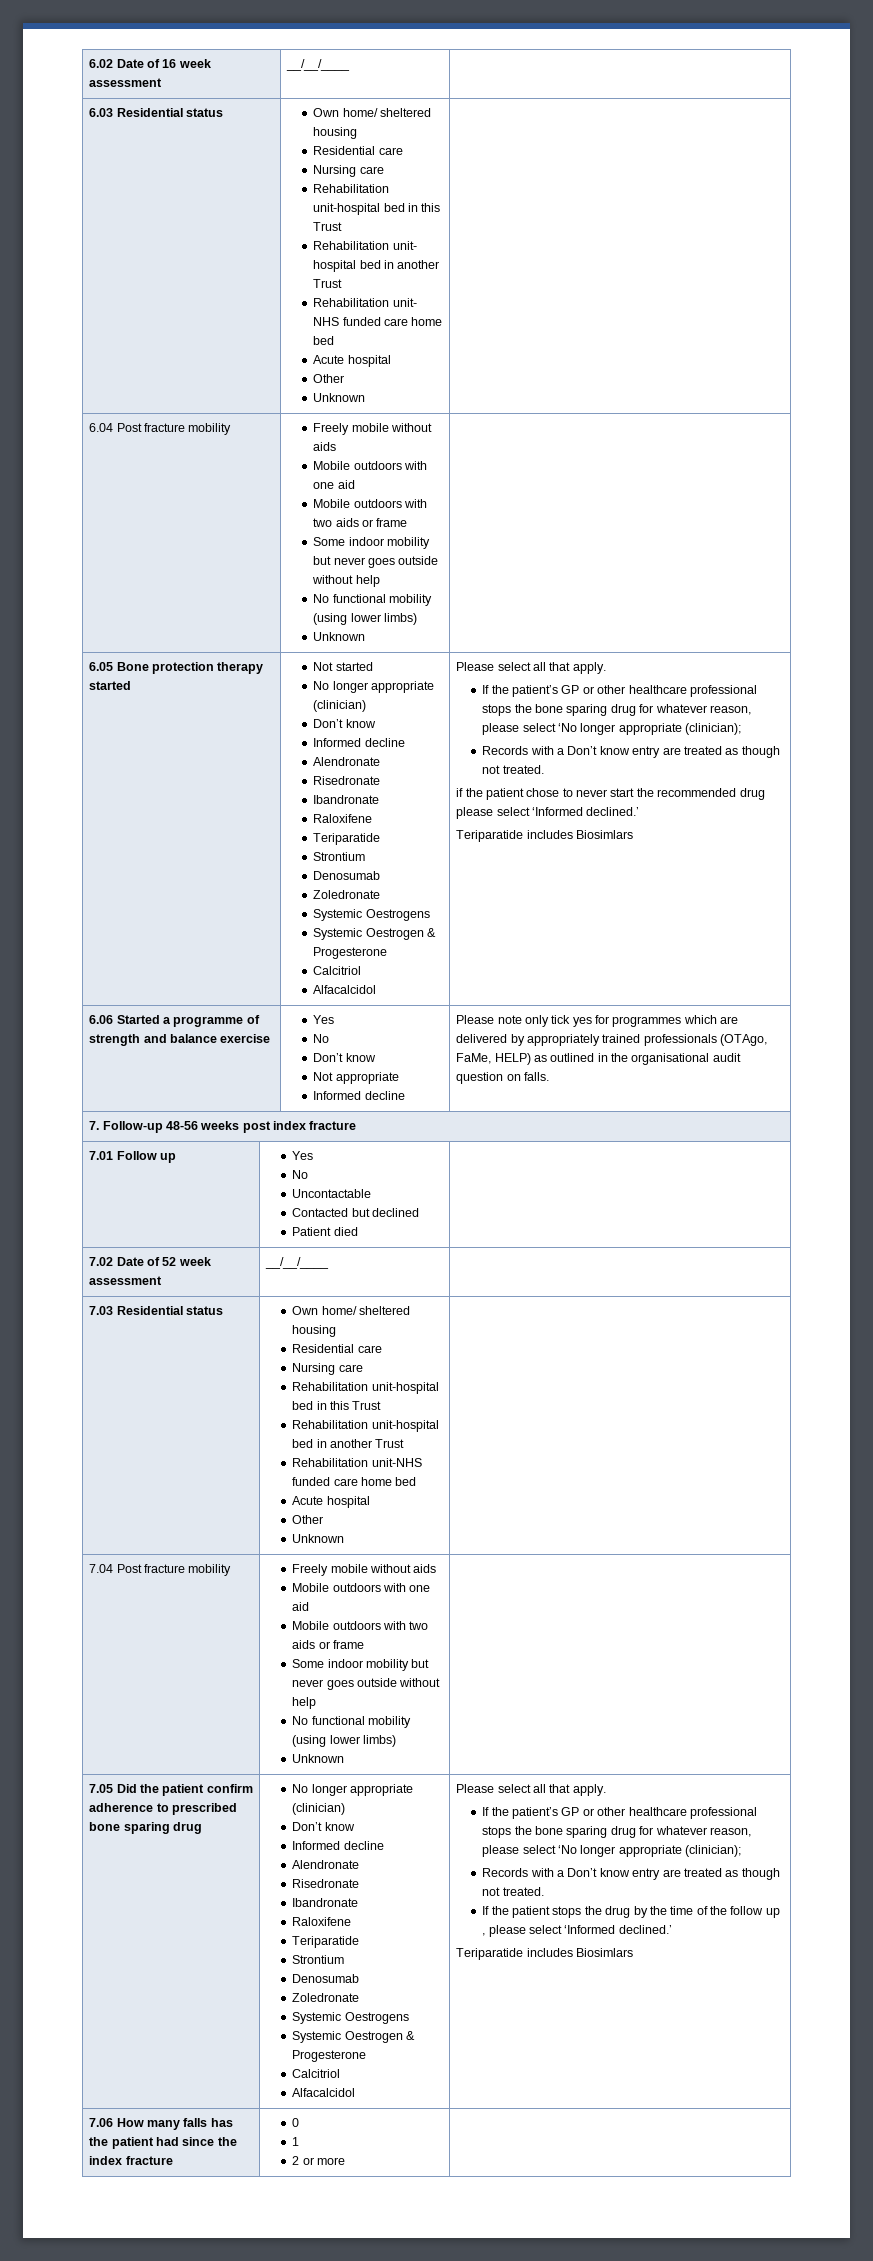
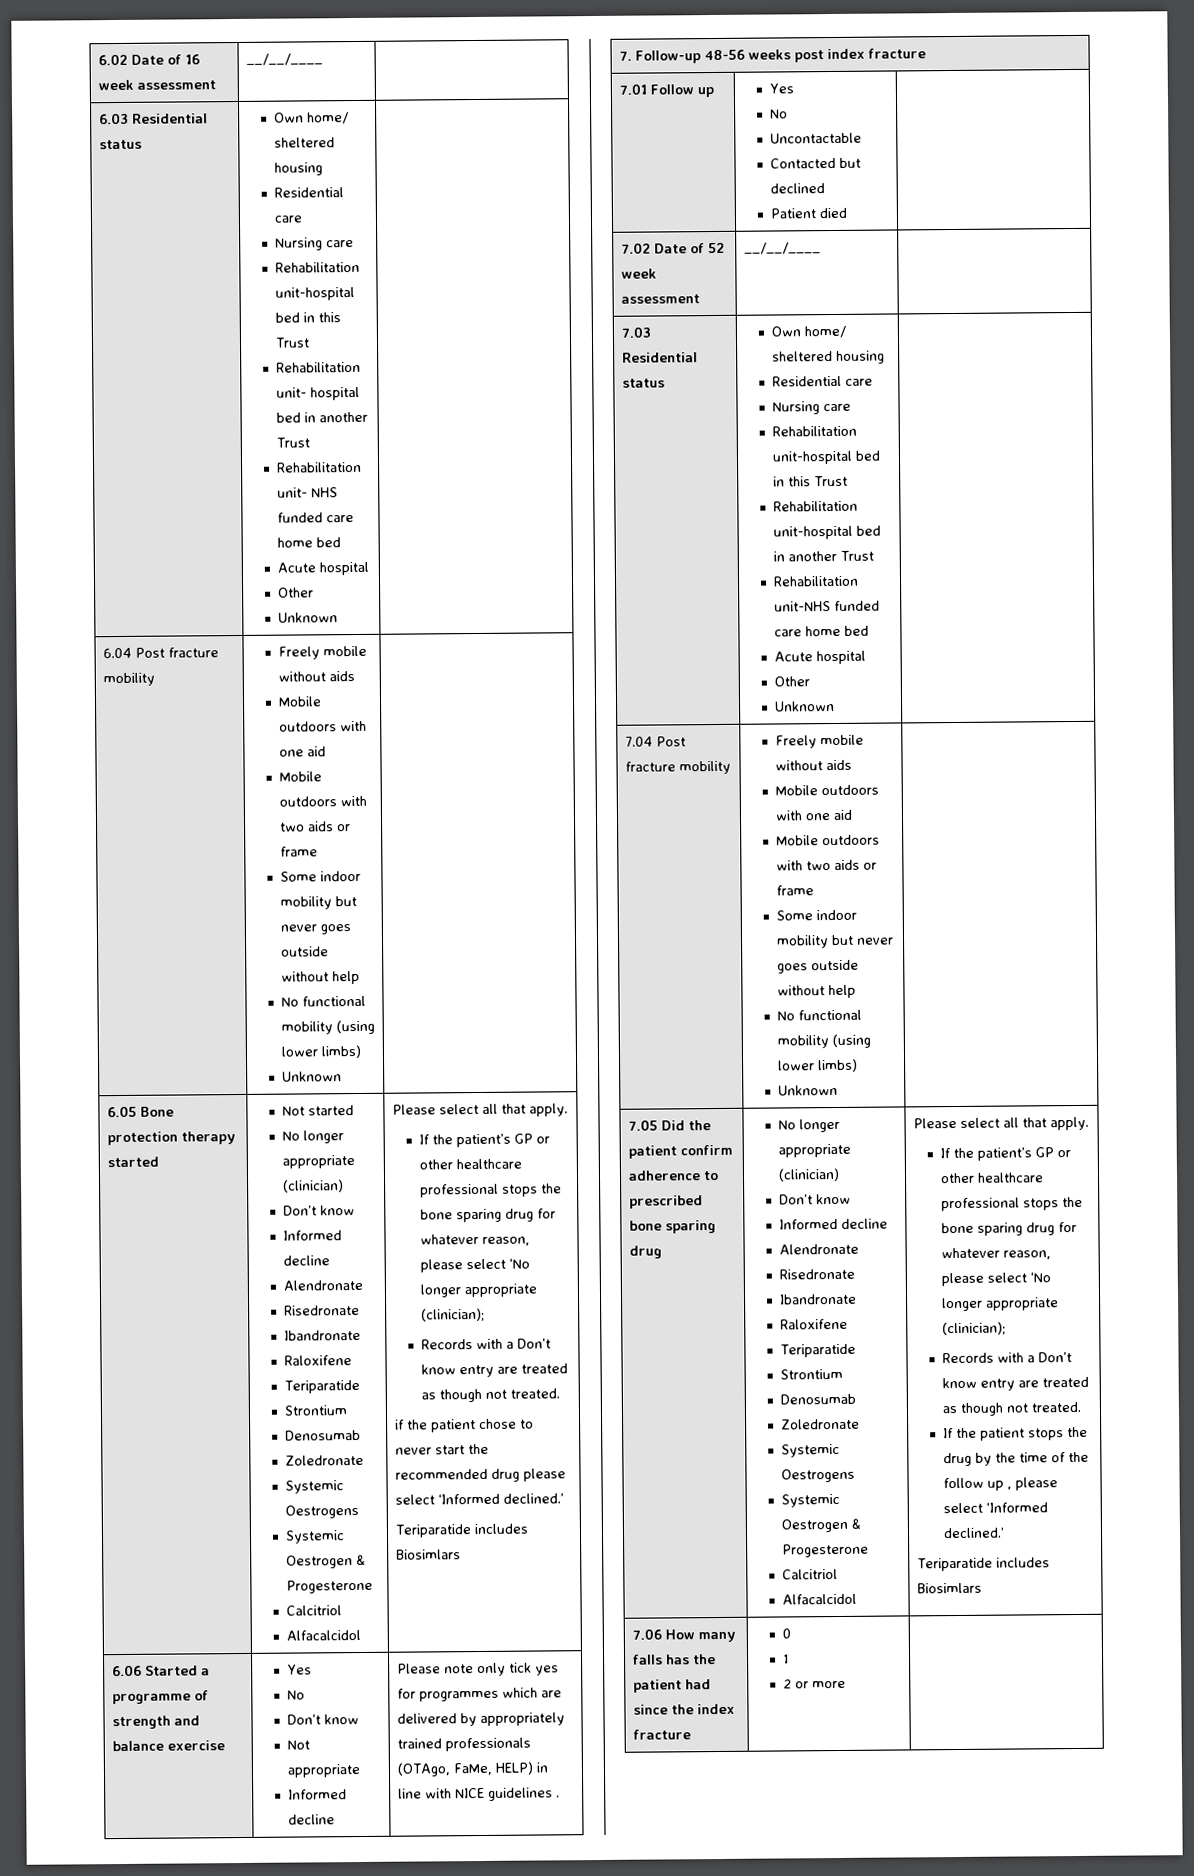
- Please note only tick yes for programmes which are delivered by appropriately trained professionals (OTAgo, FaMe, HELP) as outlined in the organisational audit question on falls.
+ Please note only tick yes for programmes which are delivered by appropriately trained professionals (OTAgo, FaMe, HELP) in line with NICE guidelines .

